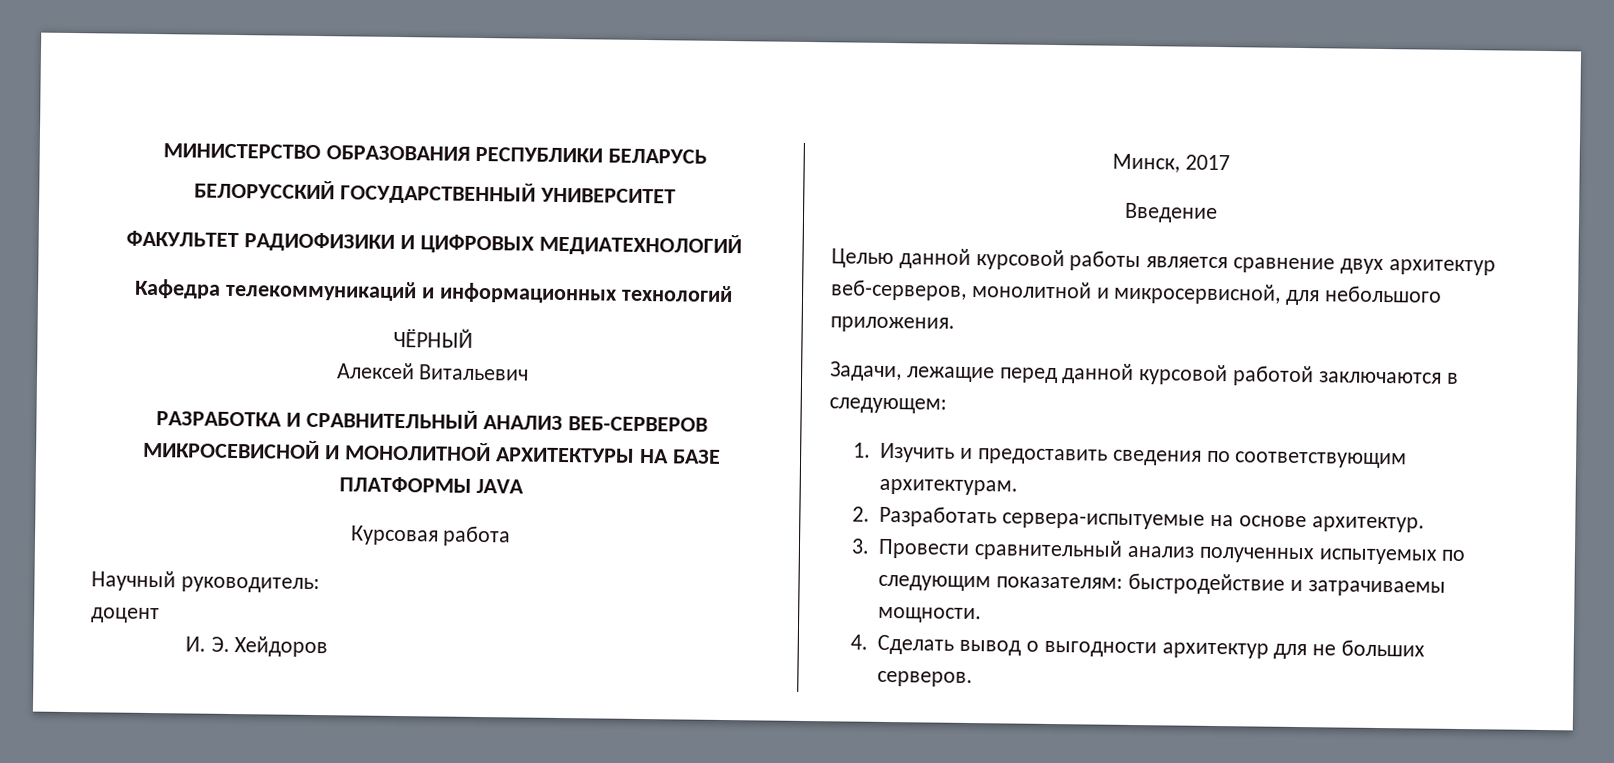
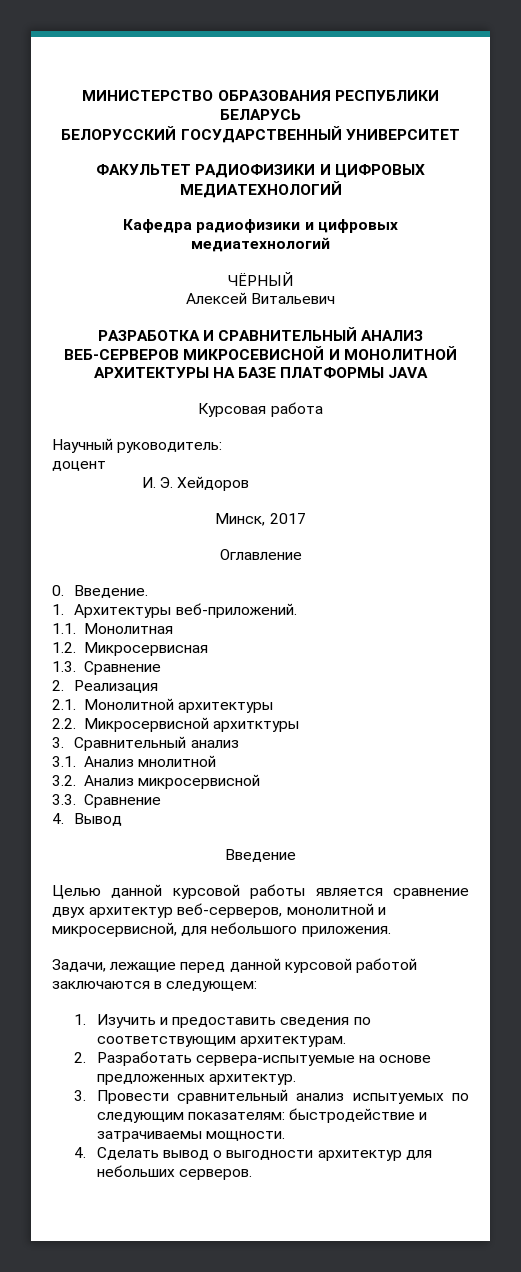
- Кафедра телекоммуникаций и информационных технологий
+ Кафедра радиофизики и цифровых медиатехнологий
+ Оглавление
+ 0. Введение.
+ 1. Архитектуры веб-приложений.
+ 1.1. Монолитная
+ 1.2. Микросервисная
+ 1.3. Сравнение
+ 2. Реализация
+ 2.1. Монолитной архитектуры
+ 2.2. Микросервисной архитктуры
+ 3. Сравнительный анализ
+ 3.1. Анализ мнолитной
+ 3.2. Анализ микросервисной
+ 3.3. Сравнение
+ 4. Вывод
- 2. Разработать сервера-испытуемые на основе архитектур.
+ 2. Разработать сервера-испытуемые на основе предложенных архитектур.
- 3. Провести сравнительный анализ полученных испытуемых по следующим показателям: быстродействие и затрачиваемы мощности.
+ 3. Провести сравнительный анализ испытуемых по следующим показателям: быстродействие и затрачиваемы мощности.
- 4. Сделать вывод о выгодности архитектур для не больших серверов.
+ 4. Сделать вывод о выгодности архитектур для небольших серверов.

